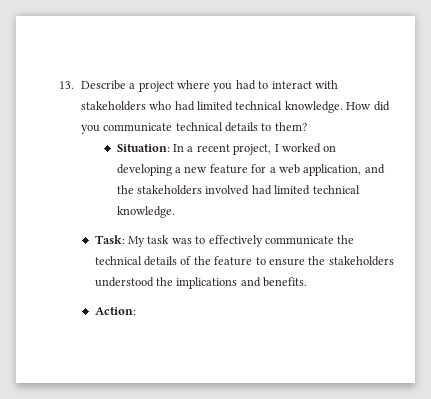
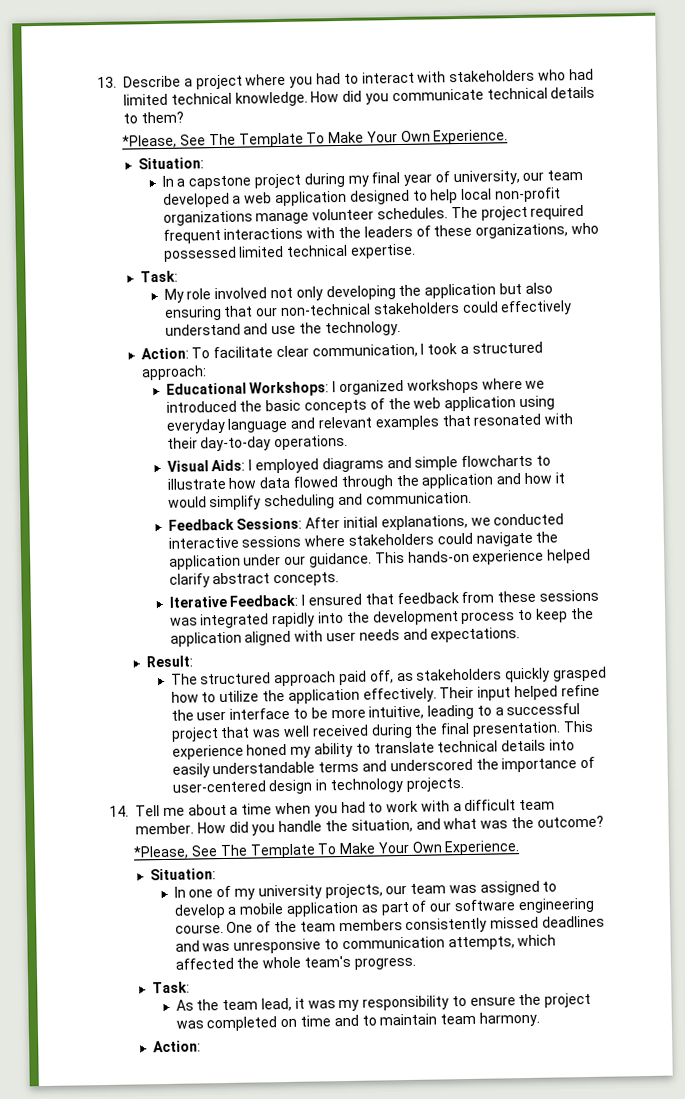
  How did you communicate technical details to them?
- Situation: In a recent project, I worked on developing a new feature for a web application, and the stakeholders involved had limited technical knowledge.
- Task: My task was to effectively communicate the technical details of the feature to ensure the stakeholders understood the implications and benefits.
+ *Please, See The Template To Make Your Own Experience.
+ Situation:
+ In a capstone project during my final year of university, our team developed a web application designed to help local non-profit organizations manage volunteer schedules. The project required frequent interactions with the leaders of these organizations, who possessed limited technical expertise.
+ Task:
+ My role involved not only developing the application but also ensuring that our non-technical stakeholders could effectively understand and use the technology.
+ Action: To facilitate clear communication, I took a structured approach:
+ Educational Workshops: I organized workshops where we introduced the basic concepts of the web application using everyday language and relevant examples that resonated with their day-to-day operations.
+ Visual Aids: I employed diagrams and simple flowcharts to illustrate how data flowed through the application and how it would simplify scheduling and communication.
+ Feedback Sessions: After initial explanations, we conducted interactive sessions where stakeholders could navigate the application under our guidance. This hands-on experience helped clarify abstract concepts.
+ Iterative Feedback: I ensured that feedback from these sessions was integrated rapidly into the development process to keep the application aligned with user needs and expectations.
+ Result:
+ The structured approach paid off, as stakeholders quickly grasped how to utilize the application effectively. Their input helped refine the user interface to be more intuitive, leading to a successful project that was well received during the final presentation. This experience honed my ability to translate technical details into easily understandable terms and underscored the importance of user-centered design in technology projects.
+ 14. Tell me about a time when you had to work with a difficult team member. How did you handle the situation, and what was the outcome?
+ *Please, See The Template To Make Your Own Experience.
+ Situation:
+ In one of my university projects, our team was assigned to develop a mobile application as part of our software engineering course. One of the team members consistently missed deadlines and was unresponsive to communication attempts, which affected the whole team's progress.
+ Task:
+ As the team lead, it was my responsibility to ensure the project was completed on time and to maintain team harmony.

